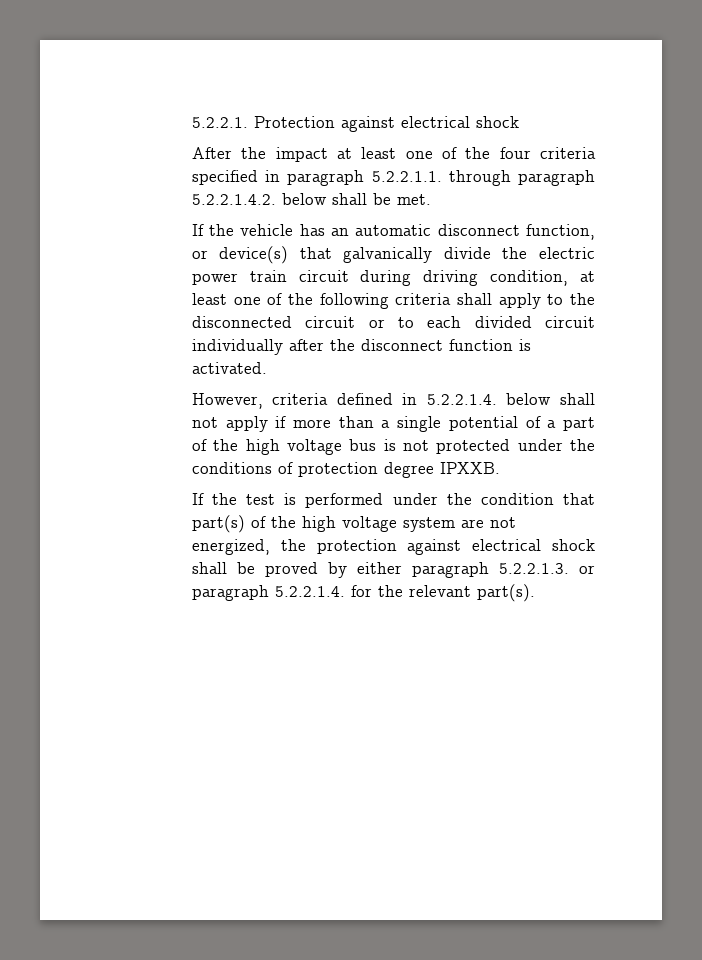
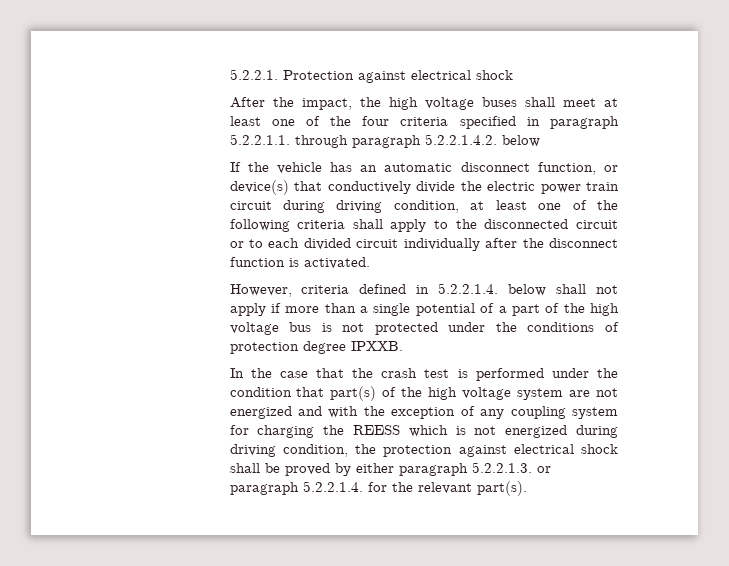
- After the impact at least one of the four criteria specified in paragraph 5.2.2.1.1. through paragraph 5.2.2.1.4.2. below shall be met.
+ After the impact, the high voltage buses shall meet at least one of the four criteria specified in paragraph 5.2.2.1.1. through paragraph 5.2.2.1.4.2. below
- If the vehicle has an automatic disconnect function, or device(s) that galvanically divide the electric power train circuit during driving condition, at least one of the following criteria shall apply to the disconnected circuit or to each divided circuit individually after the disconnect function is activated.
+ If the vehicle has an automatic disconnect function, or device(s) that conductively divide the electric power train circuit during driving condition, at least one of the following criteria shall apply to the disconnected circuit or to each divided circuit individually after the disconnect function is activated.
- If the test is performed under the condition that part(s) of the high voltage system are not energized, the protection against electrical shock shall be proved by either paragraph 5.2.2.1.3. or paragraph 5.2.2.1.4. for the relevant part(s).
+ In the case that the crash test is performed under the condition that part(s) of the high voltage system are not energized and with the exception of any coupling system for charging the REESS which is not energized during driving condition, the protection against electrical shock shall be proved by either paragraph 5.2.2.1.3. or paragraph 5.2.2.1.4. for the relevant part(s).

